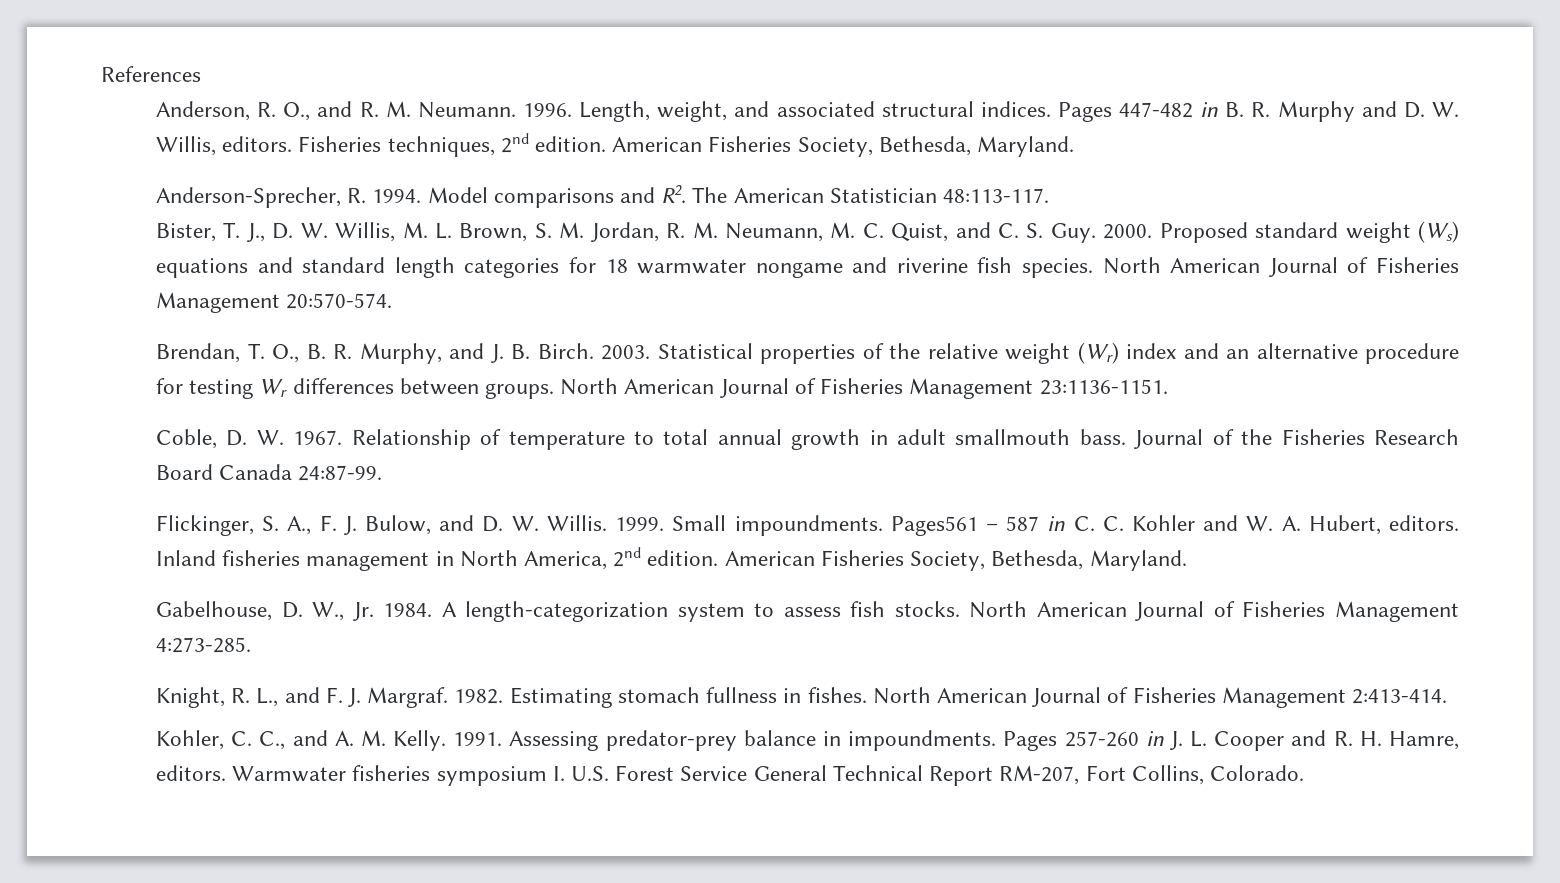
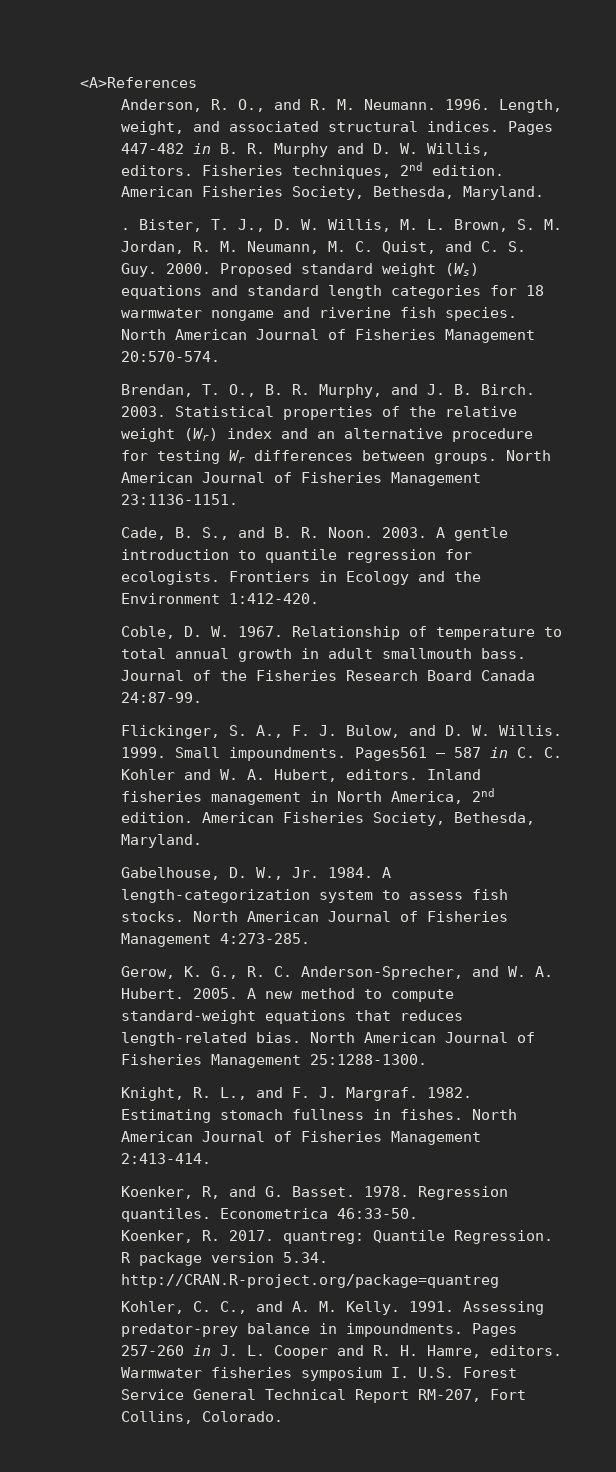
- References
+ <A>References
- Anderson-Sprecher, R. 1994. Model comparisons and R2. The American Statistician 48:113-117.
- Bister, T. J., D. W. Willis, M. L. Brown, S. M. Jordan, R. M. Neumann, M. C. Quist, and C. S. Guy. 2000.
+ . Bister, T. J., D. W. Willis, M. L. Brown, S. M. Jordan, R. M. Neumann, M. C. Quist, and C. S. Guy. 2000.
+ Cade, B. S., and B. R. Noon. 2003. A gentle introduction to quantile regression for ecologists. Frontiers in Ecology and the Environment 1:412-420.
+ Gerow, K. G., R. C. Anderson-Sprecher, and W. A. Hubert. 2005. A new method to compute standard-weight equations that reduces length-related bias. North American Journal of Fisheries Management 25:1288-1300.
+ Koenker, R, and G. Basset. 1978. Regression quantiles. Econometrica 46:33-50.
+ Koenker, R. 2017. quantreg: Quantile Regression. R package version 5.34. http://CRAN.R-project.org/package=quantreg

